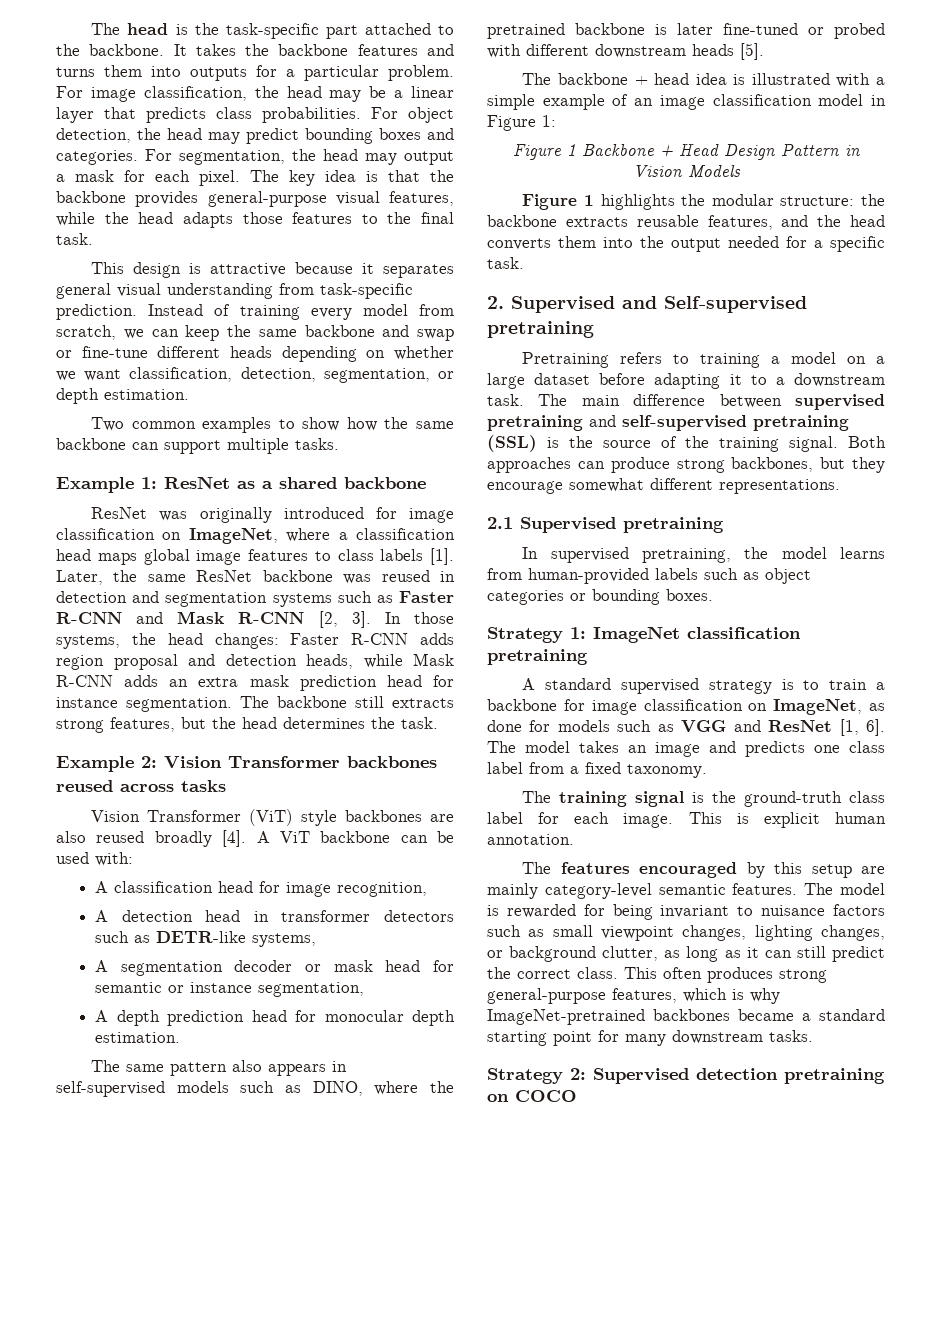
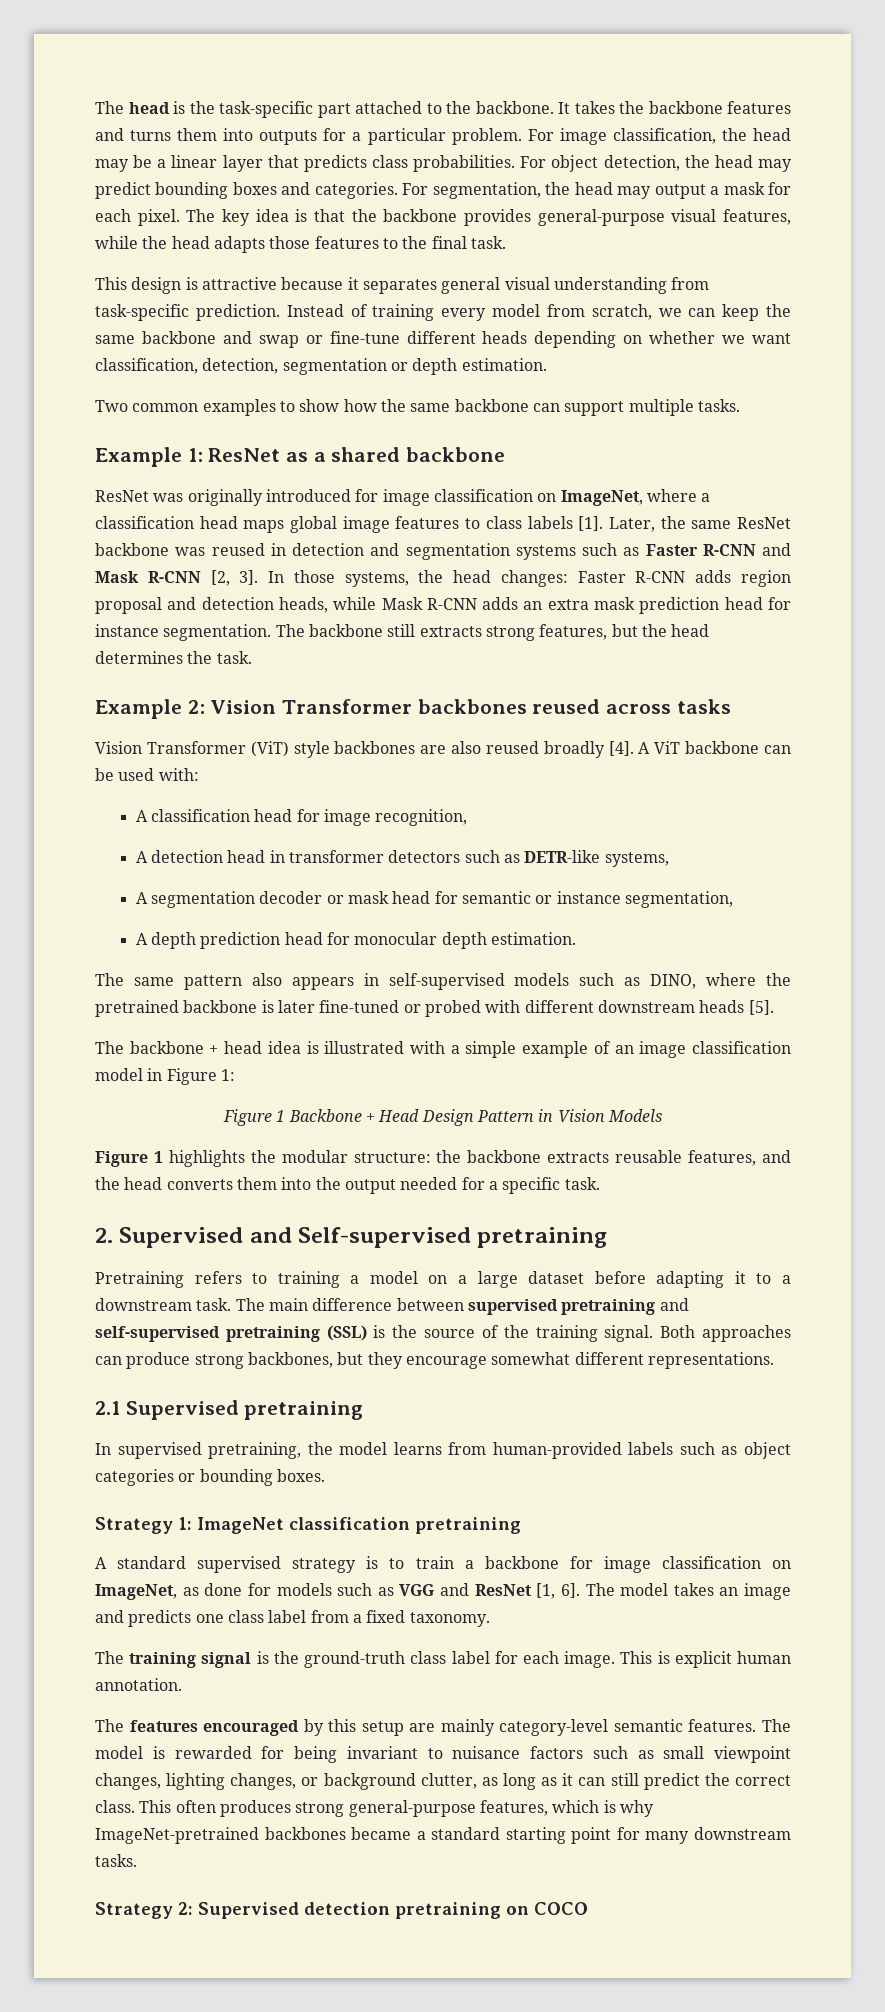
- Instead of training every model from scratch, we can keep the same backbone and swap or fine-tune different heads depending on whether we want classification, detection, segmentation, or depth estimation.
+ Instead of training every model from scratch, we can keep the same backbone and swap or fine-tune different heads depending on whether we want classification, detection, segmentation or depth estimation.

